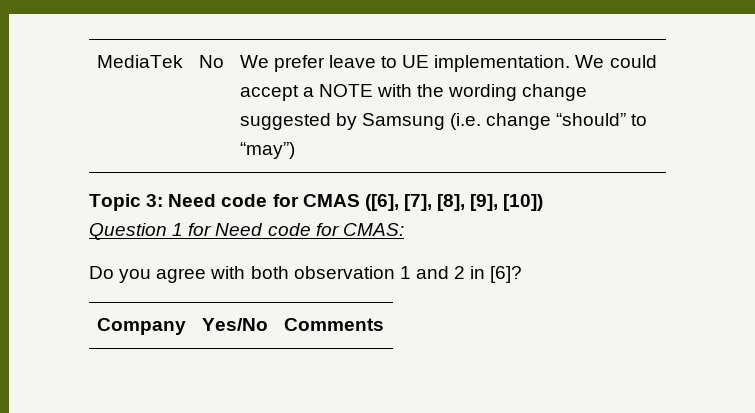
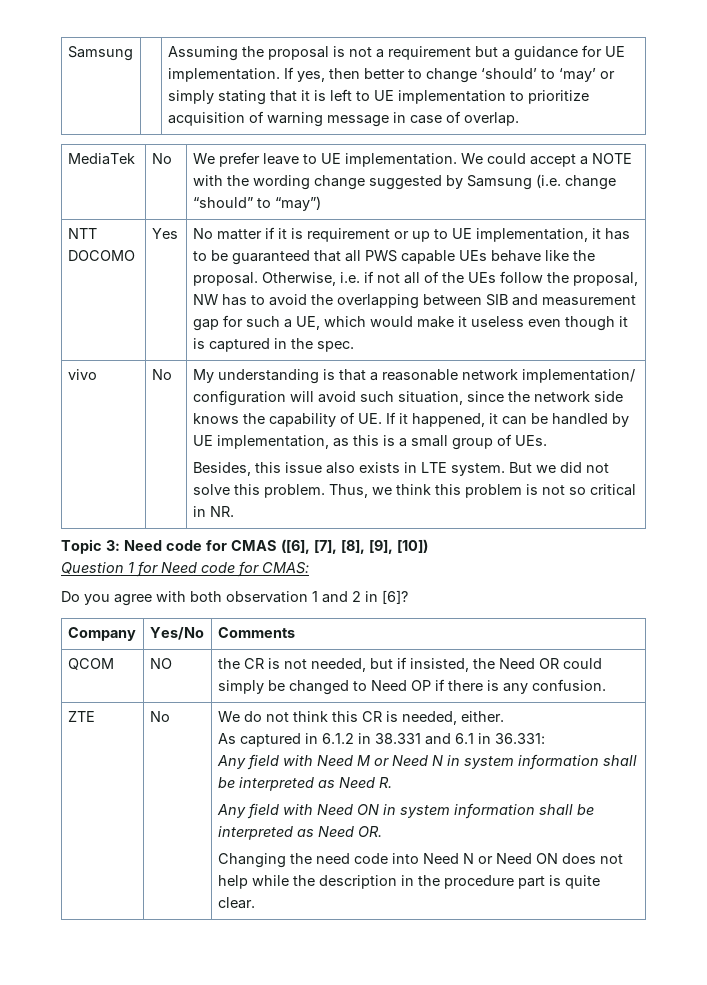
+ Samsung | | Assuming the proposal is not a requirement but a guidance for UE implementation. If yes, then better to change ‘should’ to ‘may’ or simply stating that it is left to UE implementation to prioritize acquisition of warning message in case of overlap.
+ NTT DOCOMO | Yes | No matter if it is requirement or up to UE implementation, it has to be guaranteed that all PWS capable UEs behave like the proposal. Otherwise, i.e. if not all of the UEs follow the proposal, NW has to avoid the overlapping between SIB and measurement gap for such a UE, which would make it useless even though it is captured in the spec.
+ vivo | No | My understanding is that a reasonable network implementation/ configuration will avoid such situation, since the network side knows the capability of UE. If it happened, it can be handled by UE implementation, as this is a small group of UEs.
+ Besides, this issue also exists in LTE system. But we did not solve this problem. Thus, we think this problem is not so critical in NR.
+ QCOM | NO | the CR is not needed, but if insisted, the Need OR could simply be changed to Need OP if there is any confusion.
+ ZTE | No | We do not think this CR is needed, either.
+ As captured in 6.1.2 in 38.331 and 6.1 in 36.331:
+ Any field with Need M or Need N in system information shall be interpreted as Need R.
+ Any field with Need ON in system information shall be interpreted as Need OR.
+ Changing the need code into Need N or Need ON does not help while the description in the procedure part is quite clear.

